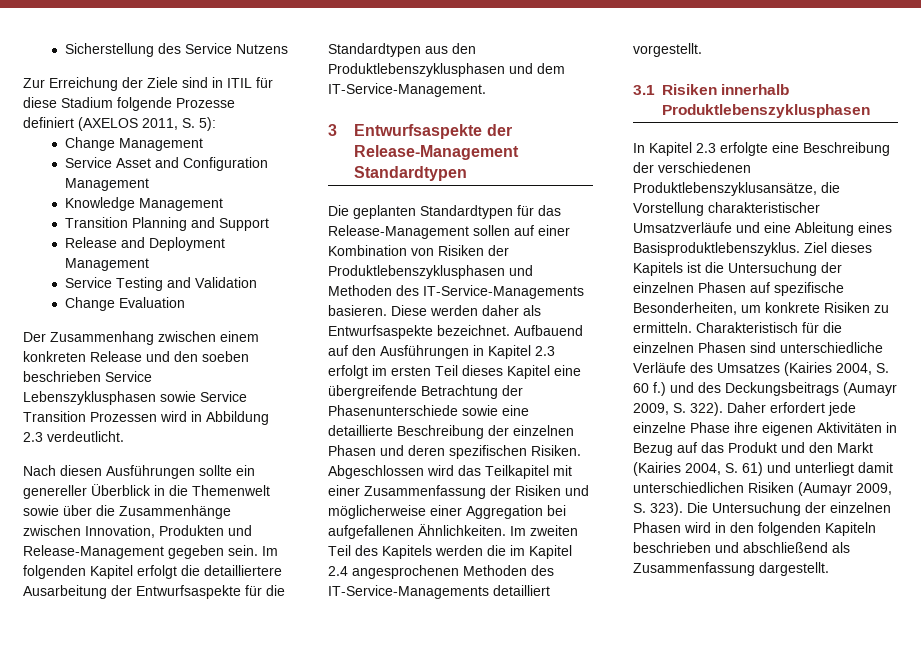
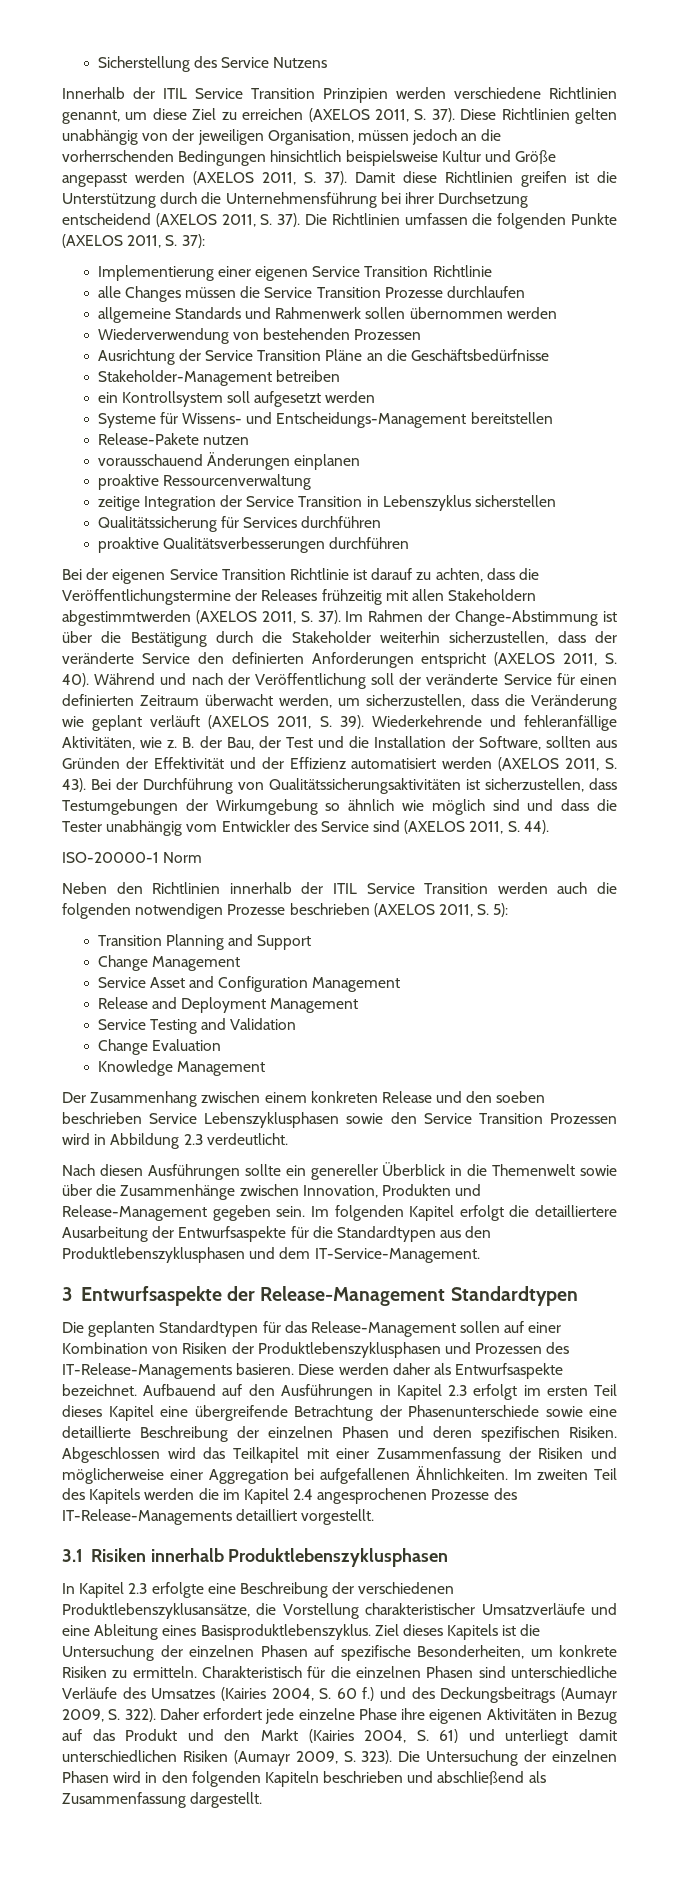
- Zur Erreichung der Ziele sind in ITIL für diese Stadium folgende Prozesse definiert (AXELOS 2011, S. 5):
+ Innerhalb der ITIL Service Transition Prinzipien werden verschiedene Richtlinien genannt, um diese Ziel zu erreichen (AXELOS 2011, S. 37). Diese Richtlinien gelten unabhängig von der jeweiligen Organisation, müssen jedoch an die vorherrschenden Bedingungen hinsichtlich beispielsweise Kultur und Größe angepasst werden (AXELOS 2011, S. 37). Damit diese Richtlinien greifen ist die Unterstützung durch die Unternehmensführung bei ihrer Durchsetzung entscheidend (AXELOS 2011, S. 37). Die Richtlinien umfassen die folgenden Punkte (AXELOS 2011, S. 37):
+ Implementierung einer eigenen Service Transition Richtlinie
+ alle Changes müssen die Service Transition Prozesse durchlaufen
+ allgemeine Standards und Rahmenwerk sollen übernommen werden
+ Wiederverwendung von bestehenden Prozessen
+ Ausrichtung der Service Transition Pläne an die Geschäftsbedürfnisse
+ Stakeholder-Management betreiben
+ ein Kontrollsystem soll aufgesetzt werden
+ Systeme für Wissens- und Entscheidungs-Management bereitstellen
+ Release-Pakete nutzen
+ vorausschauend Änderungen einplanen
+ proaktive Ressourcenverwaltung
+ zeitige Integration der Service Transition in Lebenszyklus sicherstellen
+ Qualitätssicherung für Services durchführen
+ proaktive Qualitätsverbesserungen durchführen
+ Bei der eigenen Service Transition Richtlinie ist darauf zu achten, dass die Veröffentlichungstermine der Releases frühzeitig mit allen Stakeholdern abgestimmtwerden (AXELOS 2011, S. 37). Im Rahmen der Change-Abstimmung ist über die Bestätigung durch die Stakeholder weiterhin sicherzustellen, dass der veränderte Service den definierten Anforderungen entspricht (AXELOS 2011, S. 40). Während und nach der Veröffentlichung soll der veränderte Service für einen definierten Zeitraum überwacht werden, um sicherzustellen, dass die Veränderung wie geplant verläuft (AXELOS 2011, S. 39). Wiederkehrende und fehleranfällige Aktivitäten, wie z. B. der Bau, der Test und die Installation der Software, sollten aus Gründen der Effektivität und der Effizienz automatisiert werden (AXELOS 2011, S. 43). Bei der Durchführung von Qualitätssicherungsaktivitäten ist sicherzustellen, dass Testumgebungen der Wirkumgebung so ähnlich wie möglich sind und dass die Tester unabhängig vom Entwickler des Service sind (AXELOS 2011, S. 44).
+ ISO-20000-1 Norm
+ Neben den Richtlinien innerhalb der ITIL Service Transition werden auch die folgenden notwendigen Prozesse beschrieben (AXELOS 2011, S. 5):
+ Transition Planning and Support
- Knowledge Management
- Transition Planning and Support
+ Knowledge Management
- Der Zusammenhang zwischen einem konkreten Release und den soeben beschrieben Service Lebenszyklusphasen sowie Service Transition Prozessen wird in Abbildung 2.3 verdeutlicht.
+ Der Zusammenhang zwischen einem konkreten Release und den soeben beschrieben Service Lebenszyklusphasen sowie den Service Transition Prozessen wird in Abbildung 2.3 verdeutlicht.
- Die geplanten Standardtypen für das Release-Management sollen auf einer Kombination von Risiken der Produktlebenszyklusphasen und Methoden des IT-Service-Managements basieren.
+ Die geplanten Standardtypen für das Release-Management sollen auf einer Kombination von Risiken der Produktlebenszyklusphasen und Prozessen des IT-Release-Managements basieren.
- Im zweiten Teil des Kapitels werden die im Kapitel 2.4 angesprochenen Methoden des IT-Service-Managements detailliert vorgestellt.
+ Im zweiten Teil des Kapitels werden die im Kapitel 2.4 angesprochenen Prozesse des IT-Release-Managements detailliert vorgestellt.

